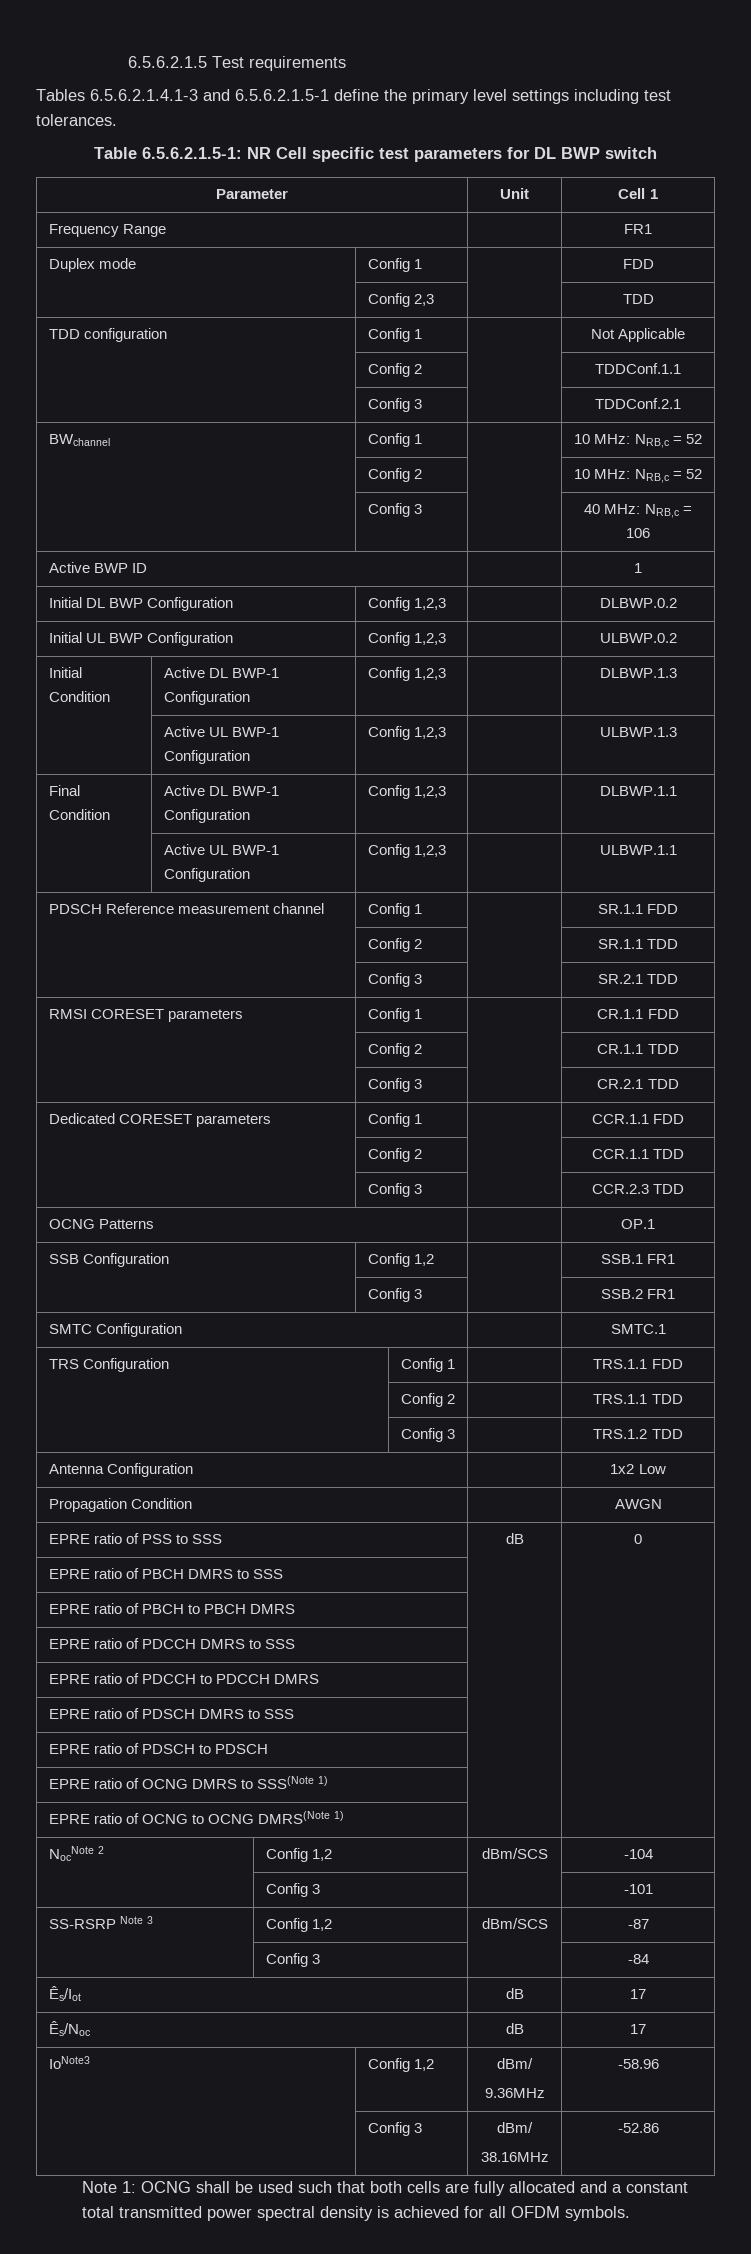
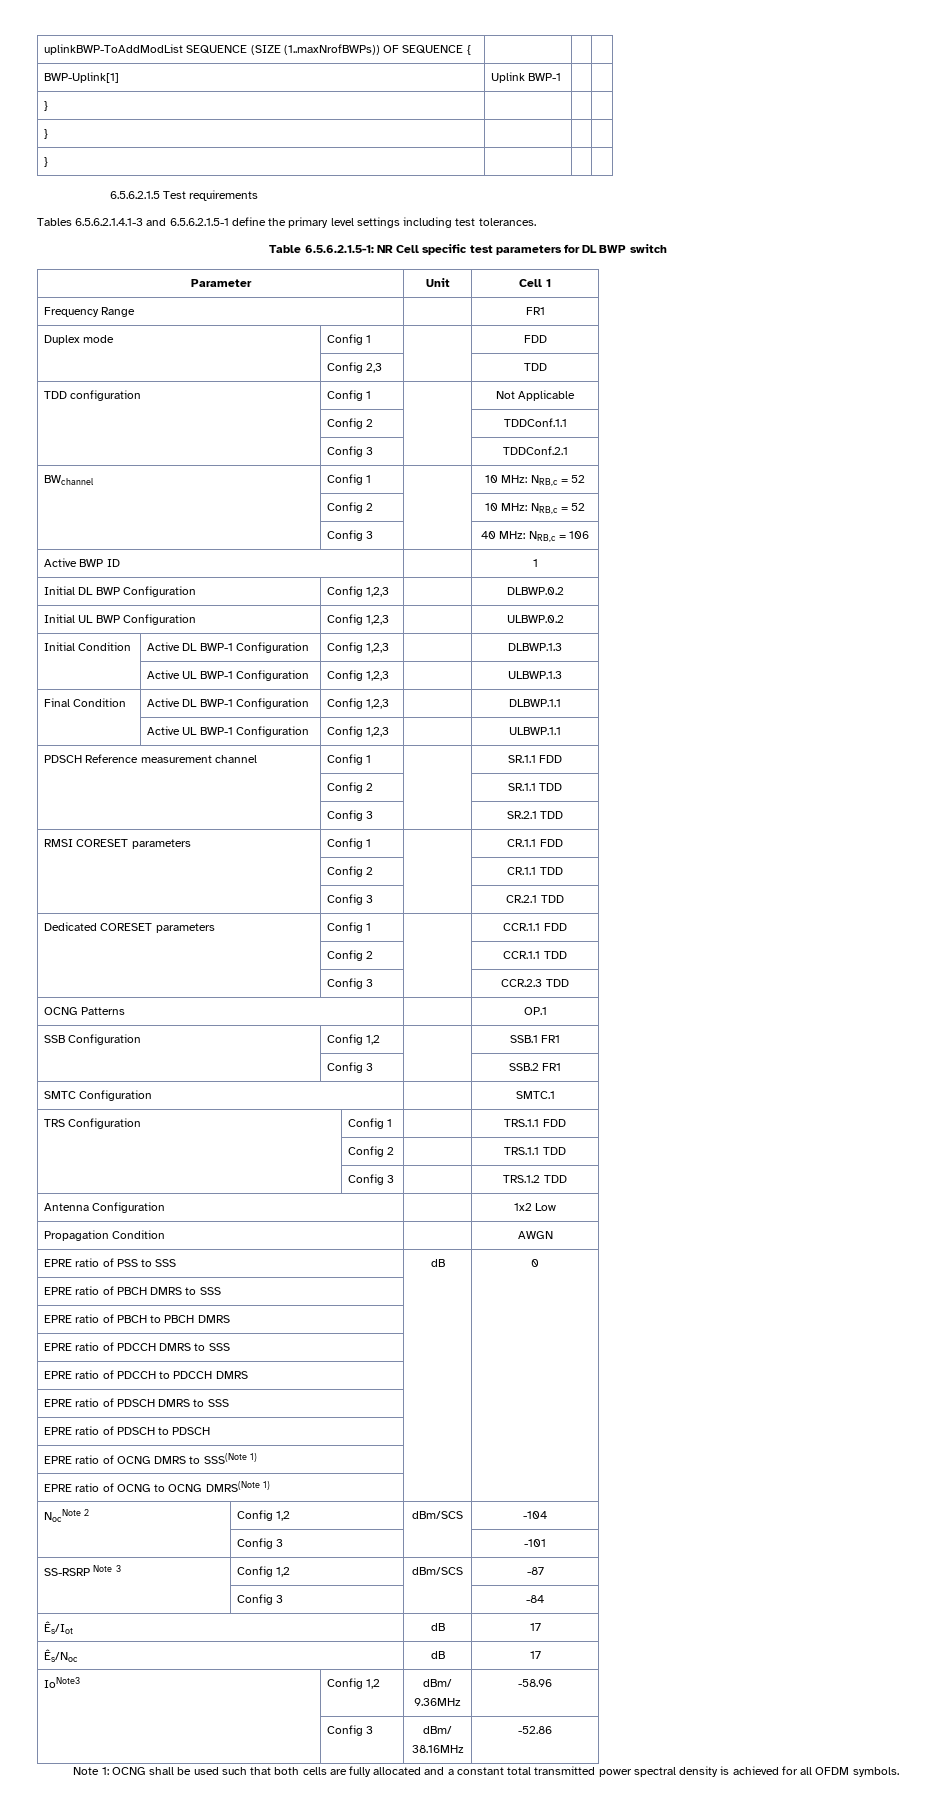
+ uplinkBWP-ToAddModList SEQUENCE (SIZE (1..maxNrofBWPs)) OF SEQUENCE { | | |
+ BWP-Uplink[1] | Uplink BWP-1 | |
+ } | | |
+ } | | |
+ } | | |

